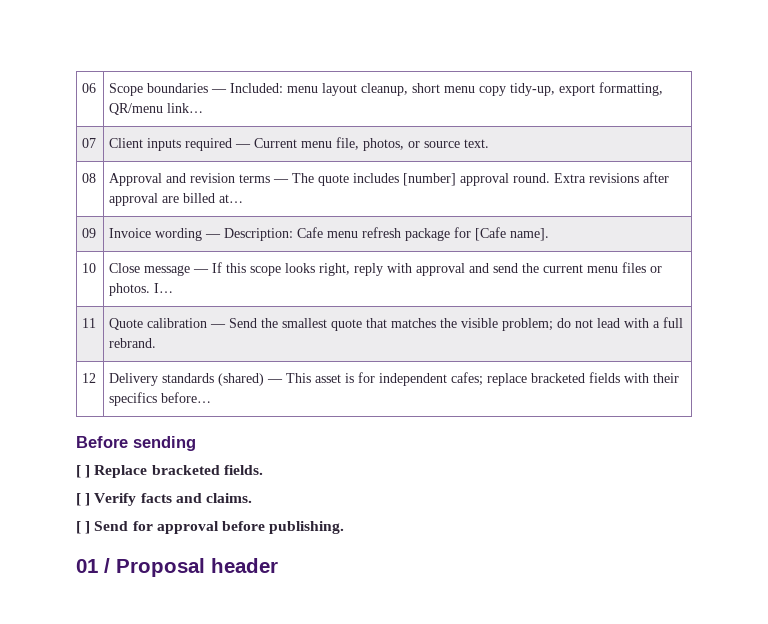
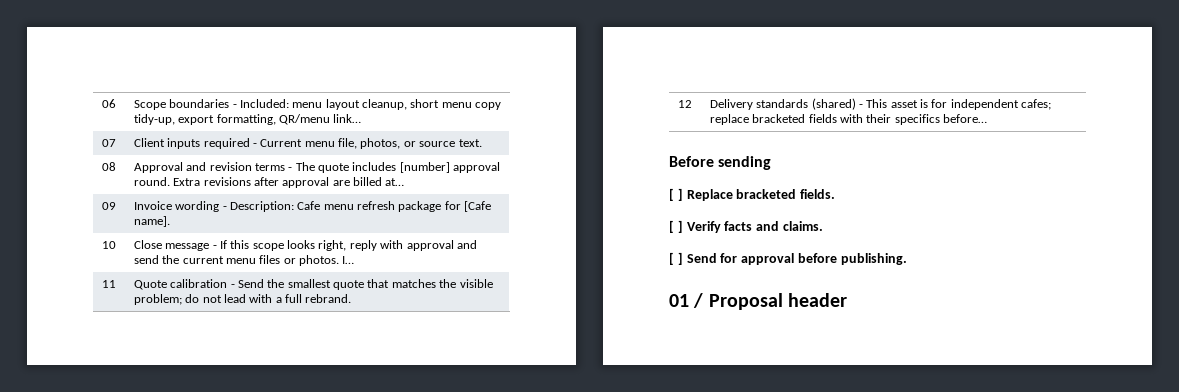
- 06 | Scope boundaries — Included: menu layout cleanup, short menu copy tidy-up, export formatting, QR/menu link…
+ 06 | Scope boundaries - Included: menu layout cleanup, short menu copy tidy-up, export formatting, QR/menu link…
- 07 | Client inputs required — Current menu file, photos, or source text.
+ 07 | Client inputs required - Current menu file, photos, or source text.
- 08 | Approval and revision terms — The quote includes [number] approval round. Extra revisions after approval are billed at…
+ 08 | Approval and revision terms - The quote includes [number] approval round. Extra revisions after approval are billed at…
- 09 | Invoice wording — Description: Cafe menu refresh package for [Cafe name].
+ 09 | Invoice wording - Description: Cafe menu refresh package for [Cafe name].
- 10 | Close message — If this scope looks right, reply with approval and send the current menu files or photos. I…
+ 10 | Close message - If this scope looks right, reply with approval and send the current menu files or photos. I…
- 11 | Quote calibration — Send the smallest quote that matches the visible problem; do not lead with a full rebrand.
+ 11 | Quote calibration - Send the smallest quote that matches the visible problem; do not lead with a full rebrand.
- 12 | Delivery standards (shared) — This asset is for independent cafes; replace bracketed fields with their specifics before…
+ 12 | Delivery standards (shared) - This asset is for independent cafes; replace bracketed fields with their specifics before…

